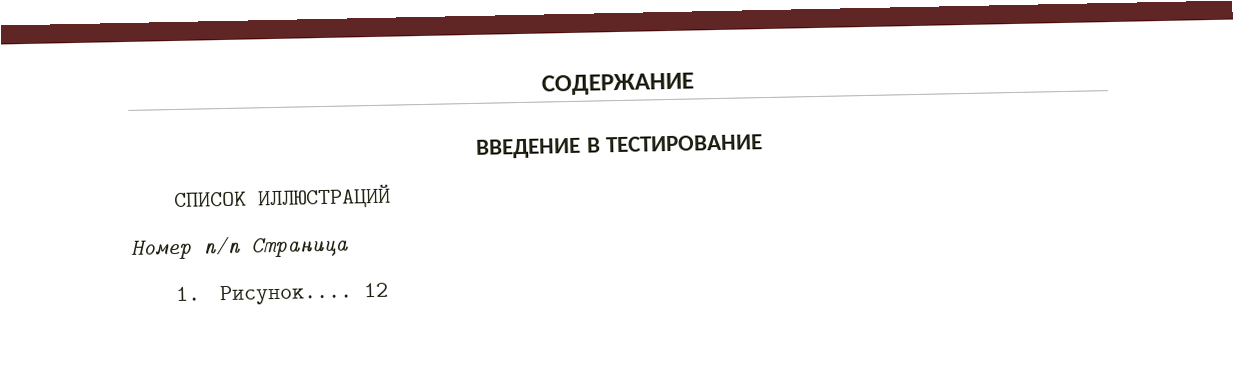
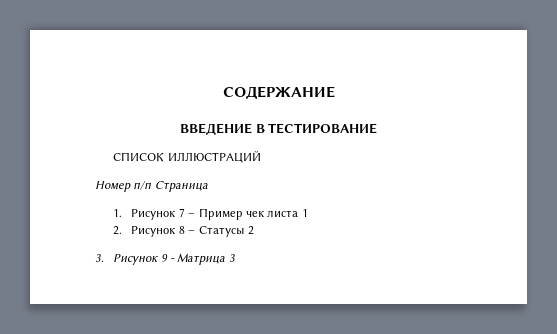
- 1. Рисунок.... 12
+ 1. Рисунок 7 – Пример чек листа 1
+ 2. Рисунок 8 – Статусы 2
+ 3. Рисунок 9 - Матрица 3

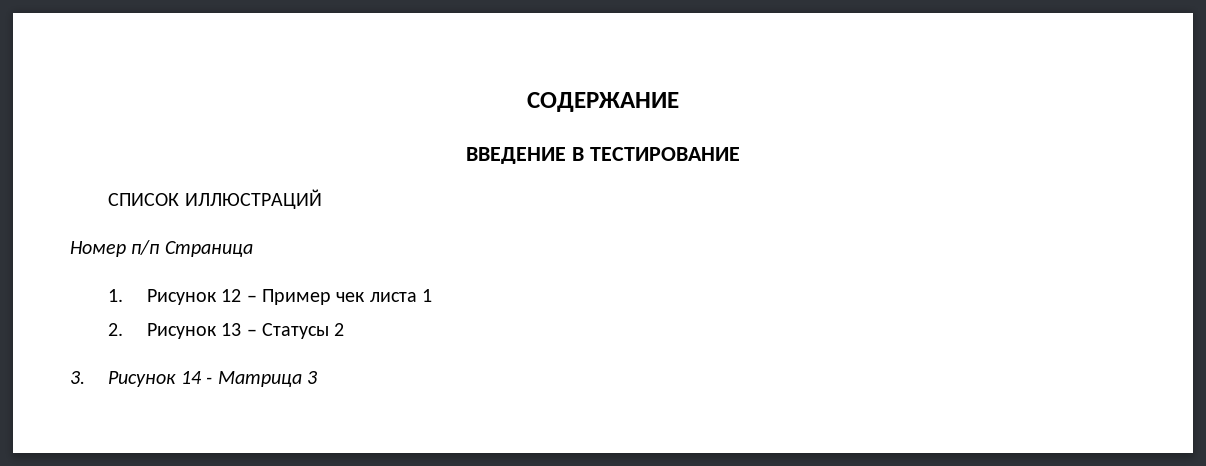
- 1. Рисунок 7 – Пример чек листа 1
+ 1. Рисунок 12 – Пример чек листа 1
- 2. Рисунок 8 – Статусы 2
+ 2. Рисунок 13 – Статусы 2
- 3. Рисунок 9 - Матрица 3
+ 3. Рисунок 14 - Матрица 3

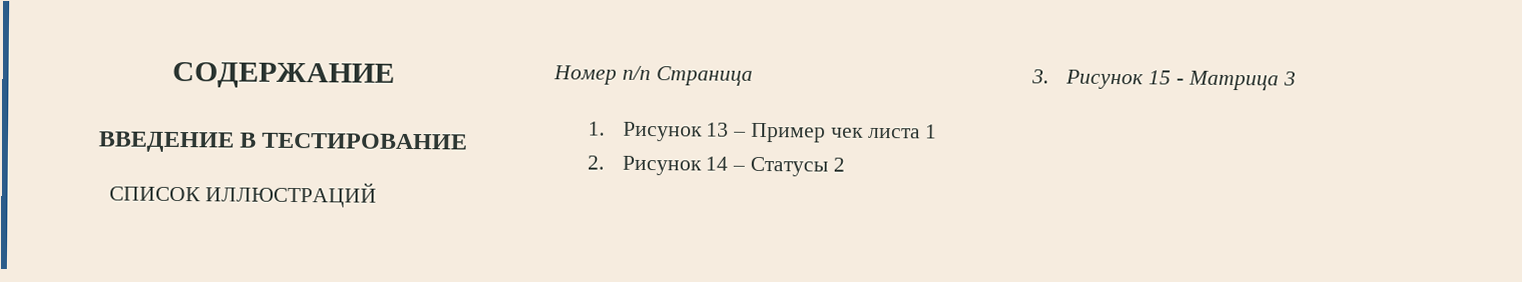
- 1. Рисунок 12 – Пример чек листа 1
+ 1. Рисунок 13 – Пример чек листа 1
- 2. Рисунок 13 – Статусы 2
+ 2. Рисунок 14 – Статусы 2
- 3. Рисунок 14 - Матрица 3
+ 3. Рисунок 15 - Матрица 3

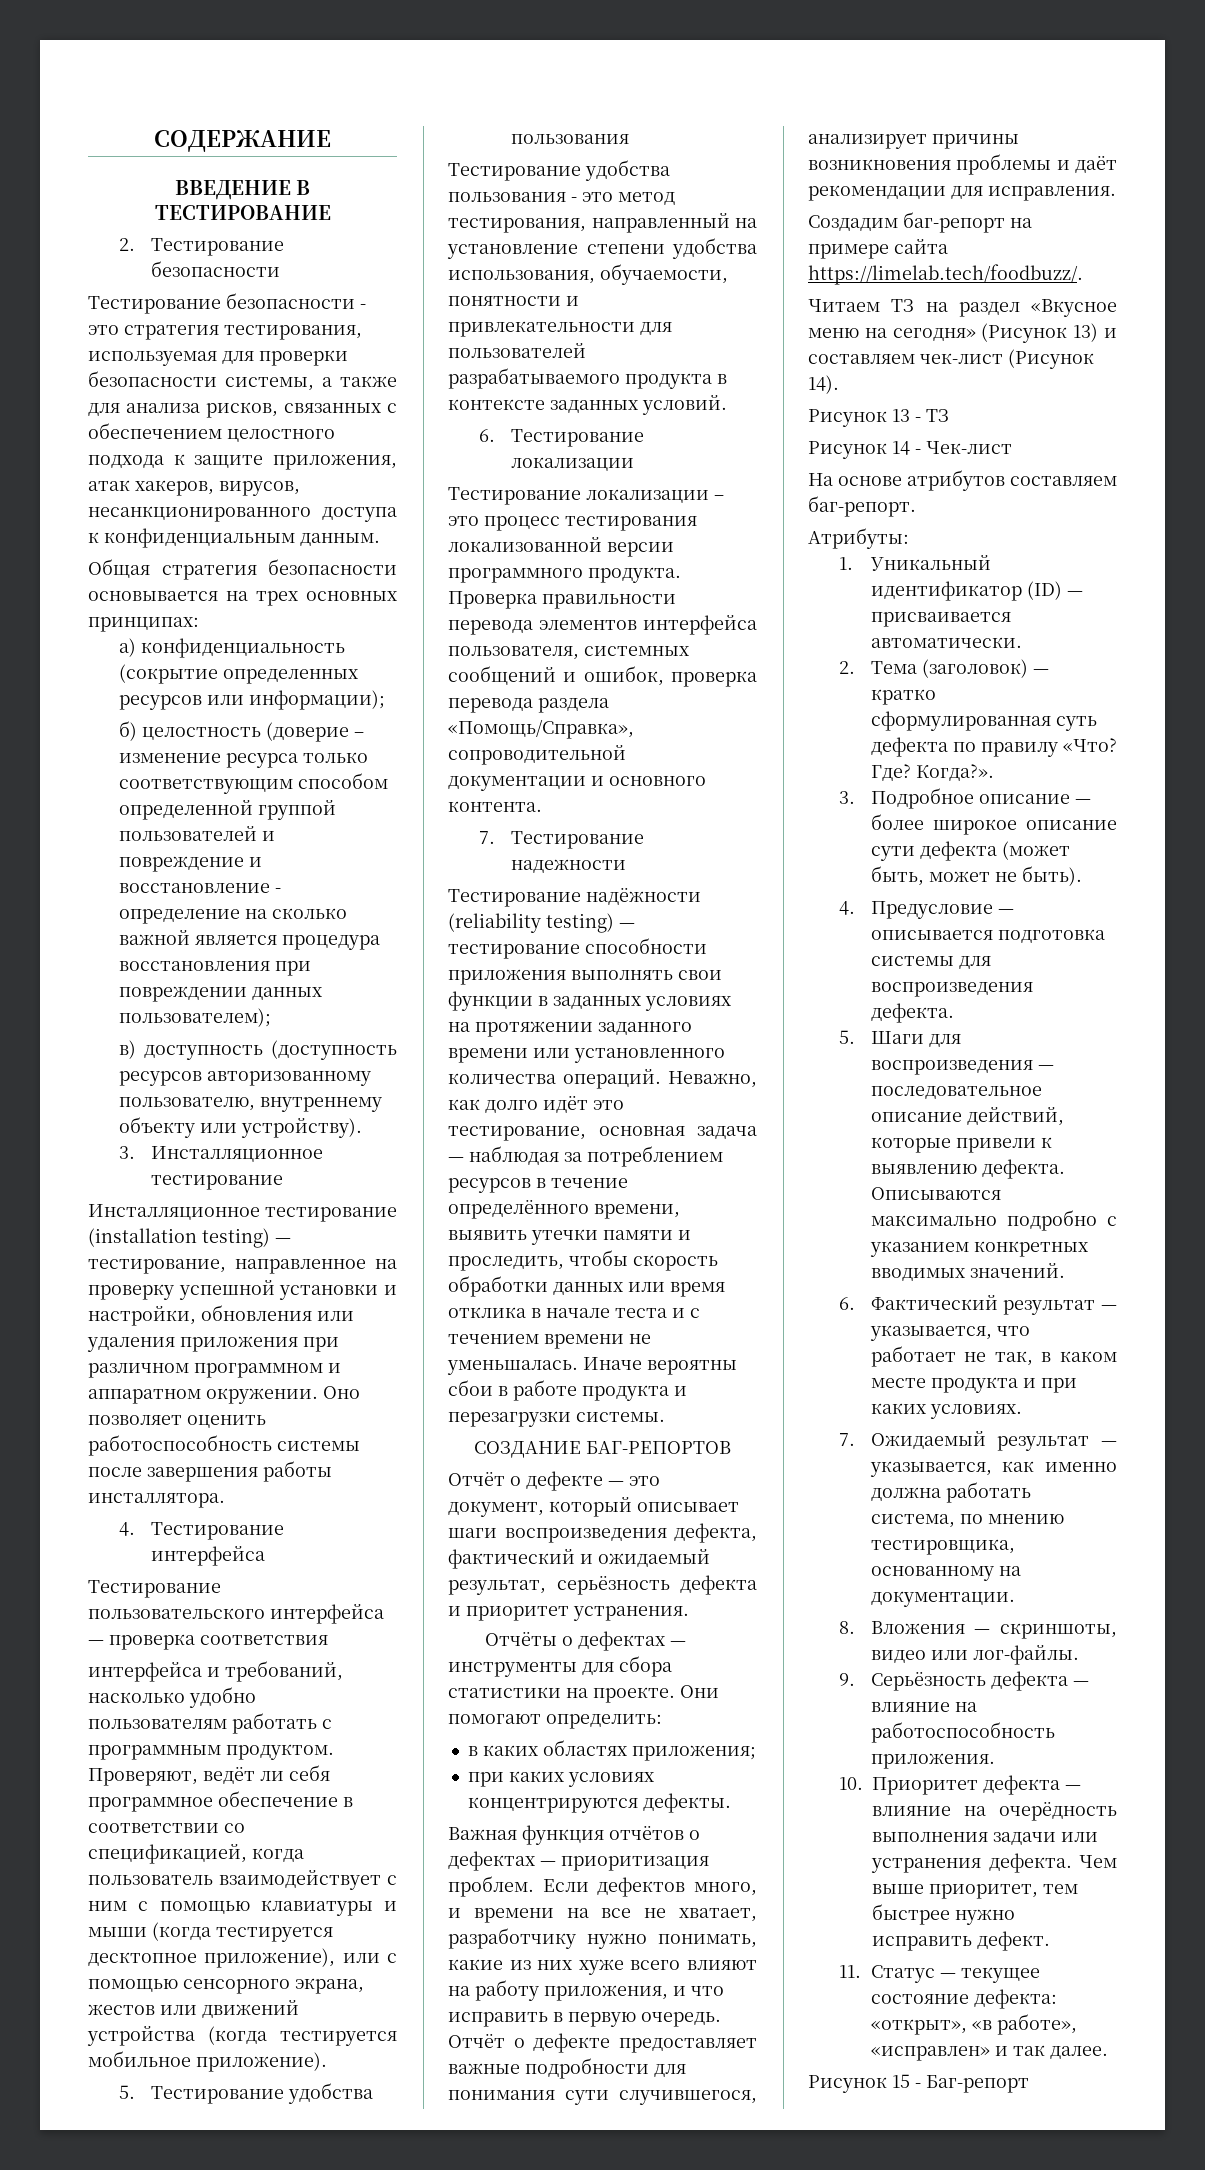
- СПИСОК ИЛЛЮСТРАЦИЙ
- Номер п/п Страница
- 1. Рисунок 13 – Пример чек листа 1
- 2. Рисунок 14 – Статусы 2
- 3. Рисунок 15 - Матрица 3
+ 2. Тестирование безопасности
+ Тестирование безопасности - это стратегия тестирования, используемая для проверки безопасности системы, а также для анализа рисков, связанных с обеспечением целостного подхода к защите приложения, атак хакеров, вирусов, несанкционированного доступа к конфиденциальным данным.
+ Общая стратегия безопасности основывается на трех основных принципах:
+ а) конфиденциальность (сокрытие определенных ресурсов или информации);
+ б) целостность (доверие – изменение ресурса только соответствующим способом определенной группой пользователей и повреждение и восстановление - определение на сколько важной является процедура восстановления при повреждении данных пользователем);
+ в) доступность (доступность ресурсов авторизованному пользователю, внутреннему объекту или устройству).
+ 3. Инсталляционное тестирование
+ Инсталляционное тестирование (installation testing) — тестирование, направленное на проверку успешной установки и настройки, обновления или удаления приложения при различном программном и аппаратном окружении. Оно позволяет оценить работоспособность системы после завершения работы инсталлятора.
+ 4. Тестирование интерфейса
+ Тестирование пользовательского интерфейса — проверка соответствия
+ интерфейса и требований, насколько удобно пользователям работать с программным продуктом. Проверяют, ведёт ли себя программное обеспечение в соответствии со спецификацией, когда пользователь взаимодействует с ним с помощью клавиатуры и мыши (когда тестируется десктопное приложение), или с помощью сенсорного экрана, жестов или движений устройства (когда тестируется мобильное приложение).
+ 5. Тестирование удобства пользования
+ Тестирование удобства пользования - это метод тестирования, направленный на установление степени удобства использования, обучаемости, понятности и привлекательности для пользователей разрабатываемого продукта в контексте заданных условий.
+ 6. Тестирование локализации
+ Тестирование локализации – это процесс тестирования локализованной версии программного продукта. Проверка правильности перевода элементов интерфейса пользователя, системных сообщений и ошибок, проверка перевода раздела «Помощь/Справка», сопроводительной документации и основного контента.
+ 7. Тестирование надежности
+ Тестирование надёжности (reliability testing) — тестирование способности приложения выполнять свои функции в заданных условиях на протяжении заданного времени или установленного количества операций. Неважно, как долго идёт это тестирование, основная задача — наблюдая за потреблением ресурсов в течение определённого времени, выявить утечки памяти и проследить, чтобы скорость обработки данных или время отклика в начале теста и с течением времени не уменьшалась. Иначе вероятны сбои в работе продукта и перезагрузки системы.
+ СОЗДАНИЕ БАГ-РЕПОРТОВ
+ Отчёт о дефекте — это документ, который описывает шаги воспроизведения дефекта, фактический и ожидаемый результат, серьёзность дефекта и приоритет устранения.
+ Отчёты о дефектах — инструменты для сбора статистики на проекте. Они помогают определить:
+ в каких областях приложения;
+ при каких условиях концентрируются дефекты.
+ Важная функция отчётов о дефектах — приоритизация проблем. Если дефектов много, и времени на все не хватает, разработчику нужно понимать, какие из них хуже всего влияют на работу приложения, и что исправить в первую очередь. Отчёт о дефекте предоставляет важные подробности для понимания сути случившегося, анализирует причины возникновения проблемы и даёт рекомендации для исправления.
+ Создадим баг-репорт на примере сайта https://limelab.tech/foodbuzz/.
+ Читаем ТЗ на раздел «Вкусное меню на сегодня» (Рисунок 13) и составляем чек-лист (Рисунок 14).
+ Рисунок 13 - ТЗ
+ Рисунок 14 - Чек-лист
+ На основе атрибутов составляем баг-репорт.
+ Атрибуты:
+ 1. Уникальный идентификатор (ID) — присваивается автоматически.
+ 2. Тема (заголовок) — кратко сформулированная суть дефекта по правилу «Что? Где? Когда?».
+ 3. Подробное описание — более широкое описание сути дефекта (может быть, может не быть).
+ 4. Предусловие — описывается подготовка системы для воспроизведения дефекта.
+ 5. Шаги для воспроизведения — последовательное описание действий, которые привели к выявлению дефекта. Описываются максимально подробно с указанием конкретных вводимых значений.
+ 6. Фактический результат — указывается, что работает не так, в каком месте продукта и при каких условиях.
+ 7. Ожидаемый результат — указывается, как именно должна работать система, по мнению тестировщика, основанному на документации.
+ 8. Вложения — скриншоты, видео или лог-файлы.
+ 9. Серьёзность дефекта — влияние на работоспособность приложения.
+ 10. Приоритет дефекта — влияние на очерёдность выполнения задачи или устранения дефекта. Чем выше приоритет, тем быстрее нужно исправить дефект.
+ 11. Статус — текущее состояние дефекта: «открыт», «в работе», «исправлен» и так далее.
+ Рисунок 15 - Баг-репорт

